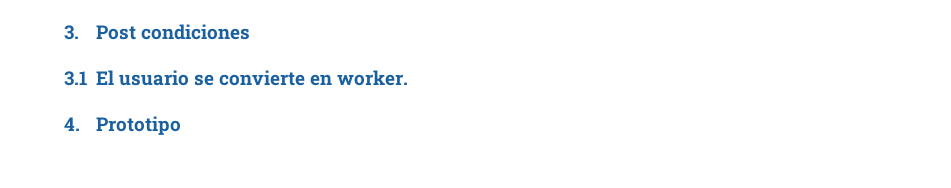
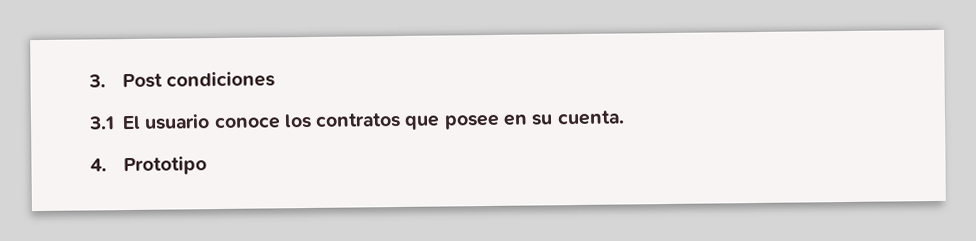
- 3.1 El usuario se convierte en worker.
+ 3.1 El usuario conoce los contratos que posee en su cuenta.

